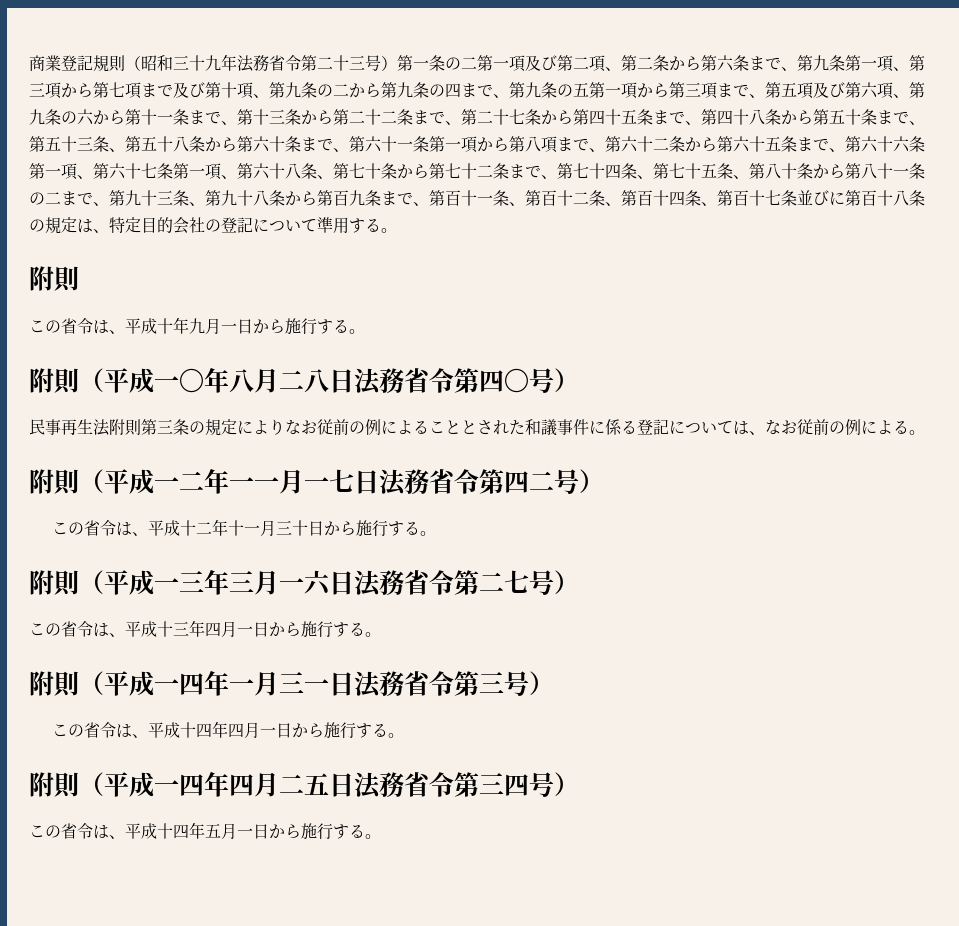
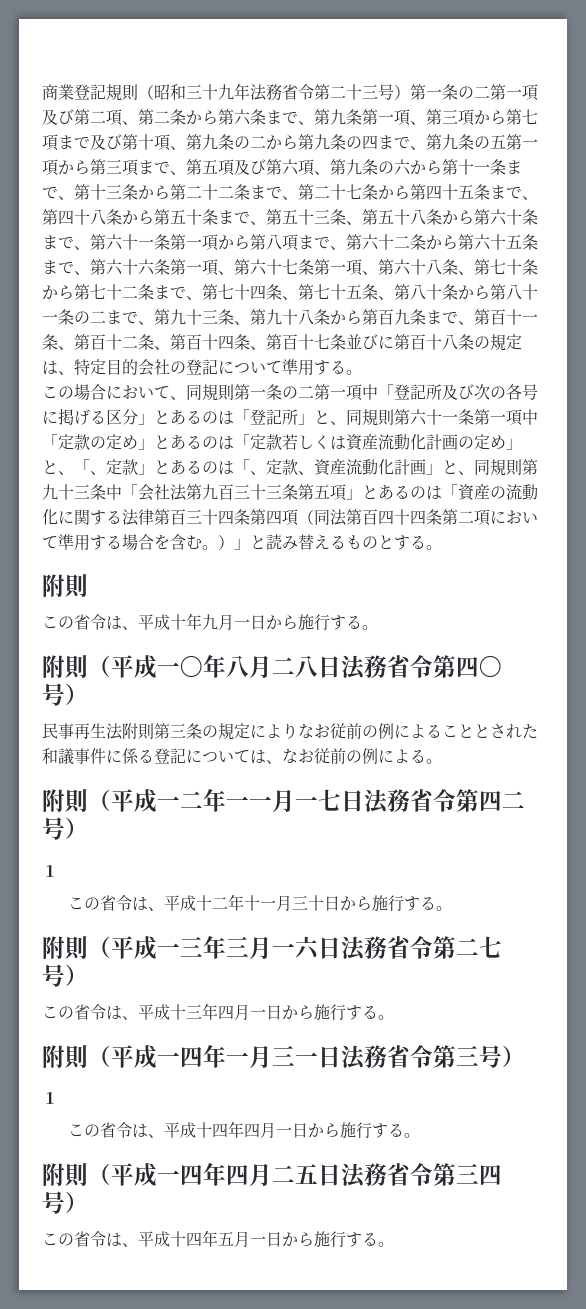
+ この場合において、同規則第一条の二第一項中「登記所及び次の各号に掲げる区分」とあるのは「登記所」と、同規則第六十一条第一項中「定款の定め」とあるのは「定款若しくは資産流動化計画の定め」と、「、定款」とあるのは「、定款、資産流動化計画」と、同規則第九十三条中「会社法第九百三十三条第五項」とあるのは「資産の流動化に関する法律第百三十四条第四項（同法第百四十四条第二項において準用する場合を含む。）」と読み替えるものとする。
  附則（平成一二年一一月一七日法務省令第四二号）
+ １
  附則（平成一四年一月三一日法務省令第三号）
+ １

